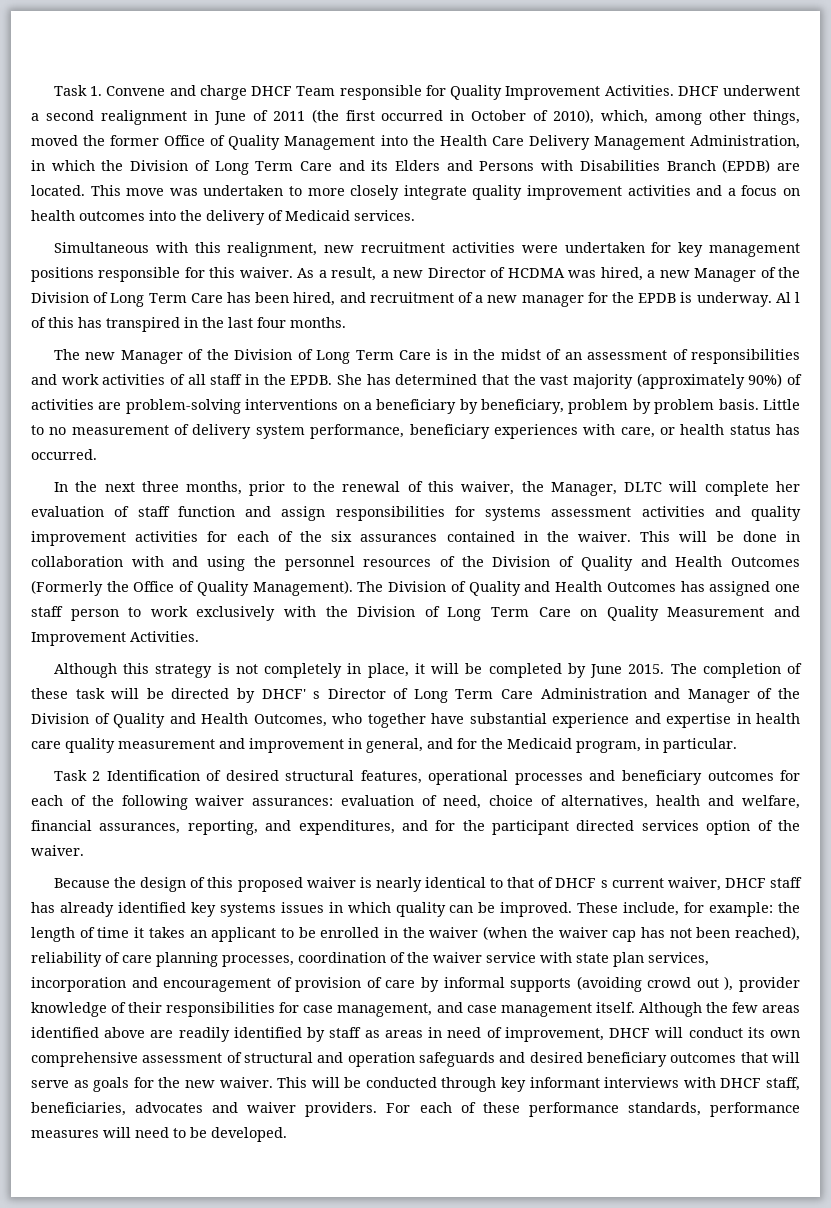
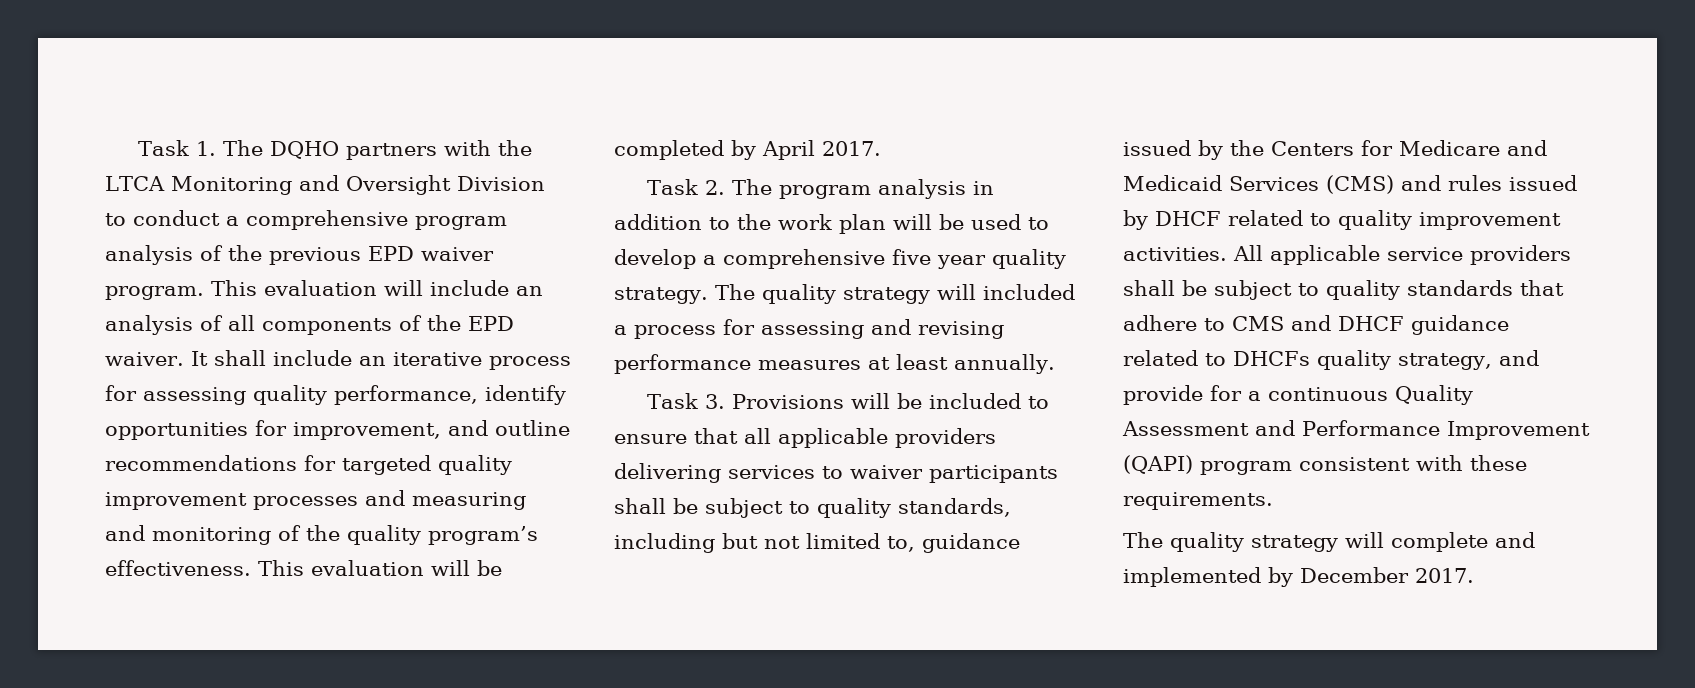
- Task 1. Convene and charge DHCF Team responsible for Quality Improvement Activities. DHCF underwent a second realignment in June of 2011 (the first occurred in October of 2010), which, among other things, moved the former Office of Quality Management into the Health Care Delivery Management Administration, in which the Division of Long Term Care and its Elders and Persons with Disabilities Branch (EPDB) are located. This move was undertaken to more closely integrate quality improvement activities and a focus on health outcomes into the delivery of Medicaid services.
- Simultaneous with this realignment, new recruitment activities were undertaken for key management positions responsible for this waiver. As a result, a new Director of HCDMA was hired, a new Manager of the Division of Long Term Care has been hired, and recruitment of a new manager for the EPDB is underway. Al l of this has transpired in the last four months.
- The new Manager of the Division of Long Term Care is in the midst of an assessment of responsibilities and work activities of all staff in the EPDB. She has determined that the vast majority (approximately 90%) of activities are problem-solving interventions on a beneficiary by beneficiary, problem by problem basis. Little to no measurement of delivery system performance, beneficiary experiences with care, or health status has occurred.
- In the next three months, prior to the renewal of this waiver, the Manager, DLTC will complete her evaluation of staff function and assign responsibilities for systems assessment activities and quality improvement activities for each of the six assurances contained in the waiver. This will be done in collaboration with and using the personnel resources of the Division of Quality and Health Outcomes (Formerly the Office of Quality Management). The Division of Quality and Health Outcomes has assigned one staff person to work exclusively with the Division of Long Term Care on Quality Measurement and Improvement Activities.
- Although this strategy is not completely in place, it will be completed by June 2015. The completion of these task will be directed by DHCF' s Director of Long Term Care Administration and Manager of the Division of Quality and Health Outcomes, who together have substantial experience and expertise in health care quality measurement and improvement in general, and for the Medicaid program, in particular.
- Task 2 Identification of desired structural features, operational processes and beneficiary outcomes for each of the following waiver assurances: evaluation of need, choice of alternatives, health and welfare, financial assurances, reporting, and expenditures, and for the participant directed services option of the waiver.
- Because the design of this proposed waiver is nearly identical to that of DHCF s current waiver, DHCF staff has already identified key systems issues in which quality can be improved. These include, for example: the length of time it takes an applicant to be enrolled in the waiver (when the waiver cap has not been reached), reliability of care planning processes, coordination of the waiver service with state plan services, incorporation and encouragement of provision of care by informal supports (avoiding crowd out ), provider knowledge of their responsibilities for case management, and case management itself. Although the few areas identified above are readily identified by staff as areas in need of improvement, DHCF will conduct its own comprehensive assessment of structural and operation safeguards and desired beneficiary outcomes that will serve as goals for the new waiver. This will be conducted through key informant interviews with DHCF staff, beneficiaries, advocates and waiver providers. For each of these performance standards, performance measures will need to be developed.
+ Task 1. The DQHO partners with the LTCA Monitoring and Oversight Division to conduct a comprehensive program analysis of the previous EPD waiver program. This evaluation will include an analysis of all components of the EPD waiver. It shall include an iterative process for assessing quality performance, identify opportunities for improvement, and outline recommendations for targeted quality improvement processes and measuring and monitoring of the quality program’s effectiveness. This evaluation will be completed by April 2017.
+ Task 2. The program analysis in addition to the work plan will be used to develop a comprehensive five year quality strategy. The quality strategy will included a process for assessing and revising performance measures at least annually.
+ Task 3. Provisions will be included to ensure that all applicable providers delivering services to waiver participants shall be subject to quality standards, including but not limited to, guidance issued by the Centers for Medicare and Medicaid Services (CMS) and rules issued by DHCF related to quality improvement activities. All applicable service providers shall be subject to quality standards that adhere to CMS and DHCF guidance related to DHCFs quality strategy, and provide for a continuous Quality Assessment and Performance Improvement (QAPI) program consistent with these requirements.
+ The quality strategy will complete and implemented by December 2017.

